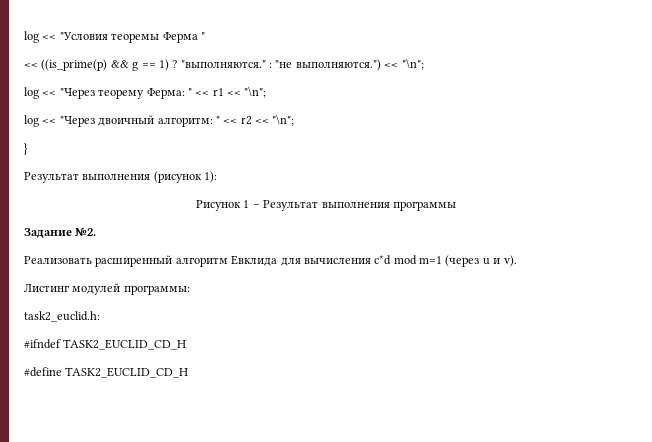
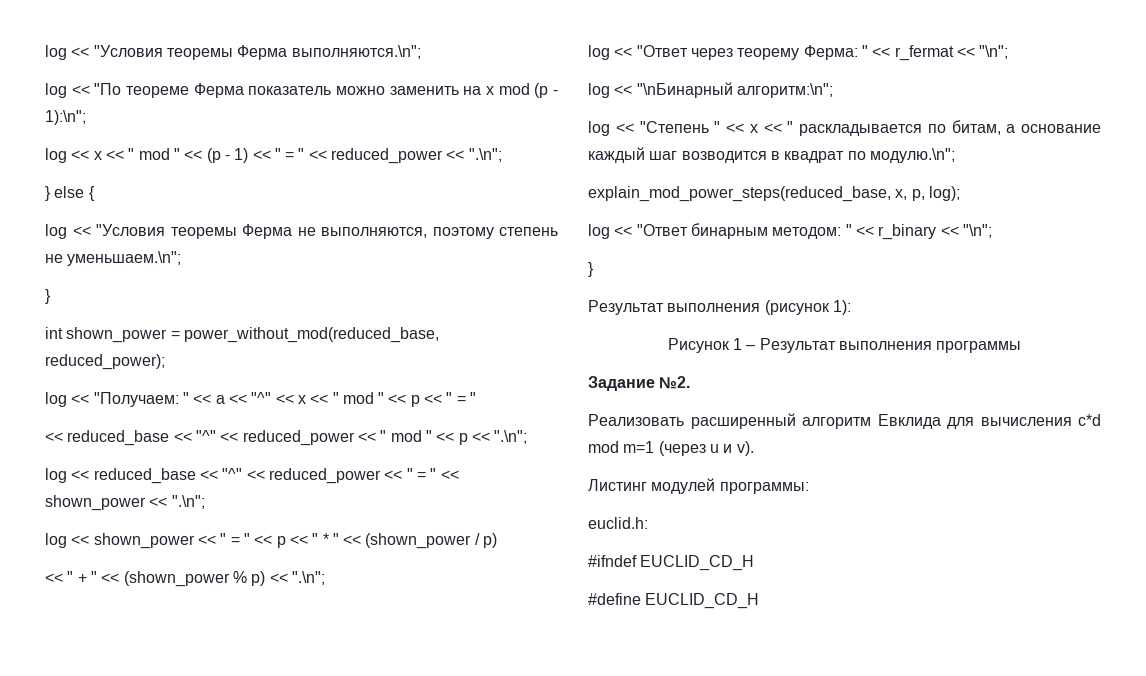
- log << "Условия теоремы Ферма "
- << ((is_prime(p) && g == 1) ? "выполняются." : "не выполняются.") << "\n";
- log << "Через теорему Ферма: " << r1 << "\n";
- log << "Через двоичный алгоритм: " << r2 << "\n";
+ log << "Условия теоремы Ферма выполняются.\n";
+ log << "По теореме Ферма показатель можно заменить на x mod (p - 1):\n";
+ log << x << " mod " << (p - 1) << " = " << reduced_power << ".\n";
+ } else {
+ log << "Условия теоремы Ферма не выполняются, поэтому степень не уменьшаем.\n";
+ }
+ int shown_power = power_without_mod(reduced_base, reduced_power);
+ log << "Получаем: " << a << "^" << x << " mod " << p << " = "
+ << reduced_base << "^" << reduced_power << " mod " << p << ".\n";
+ log << reduced_base << "^" << reduced_power << " = " << shown_power << ".\n";
+ log << shown_power << " = " << p << " * " << (shown_power / p)
+ << " + " << (shown_power % p) << ".\n";
+ log << "Ответ через теорему Ферма: " << r_fermat << "\n";
+ log << "\nБинарный алгоритм:\n";
+ log << "Степень " << x << " раскладывается по битам, а основание каждый шаг возводится в квадрат по модулю.\n";
+ explain_mod_power_steps(reduced_base, x, p, log);
+ log << "Ответ бинарным методом: " << r_binary << "\n";
- task2_euclid.h:
+ euclid.h:
- #ifndef TASK2_EUCLID_CD_H
+ #ifndef EUCLID_CD_H
- #define TASK2_EUCLID_CD_H
+ #define EUCLID_CD_H

